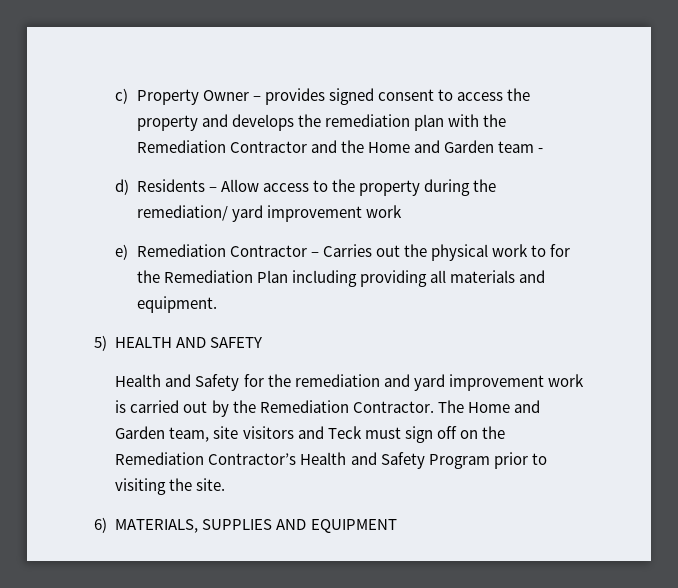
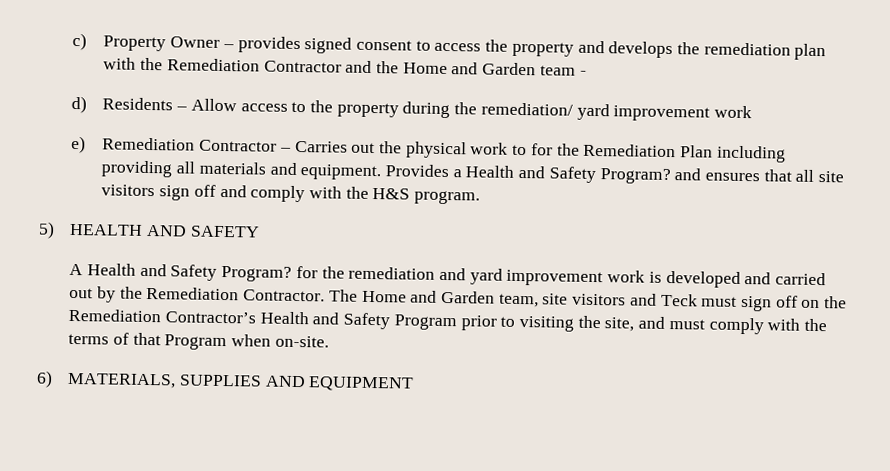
+ Provides a Health and Safety Program? and ensures that all site visitors sign off and comply with the H&S program.
- Health and Safety for the remediation and yard improvement work is carried out by the Remediation Contractor.
+ A Health and Safety Program? for the remediation and yard improvement work is developed and carried out by the Remediation Contractor.
- The Home and Garden team, site visitors and Teck must sign off on the Remediation Contractor’s Health and Safety Program prior to visiting the site.
+ The Home and Garden team, site visitors and Teck must sign off on the Remediation Contractor’s Health and Safety Program prior to visiting the site, and must comply with the terms of that Program when on-site.

